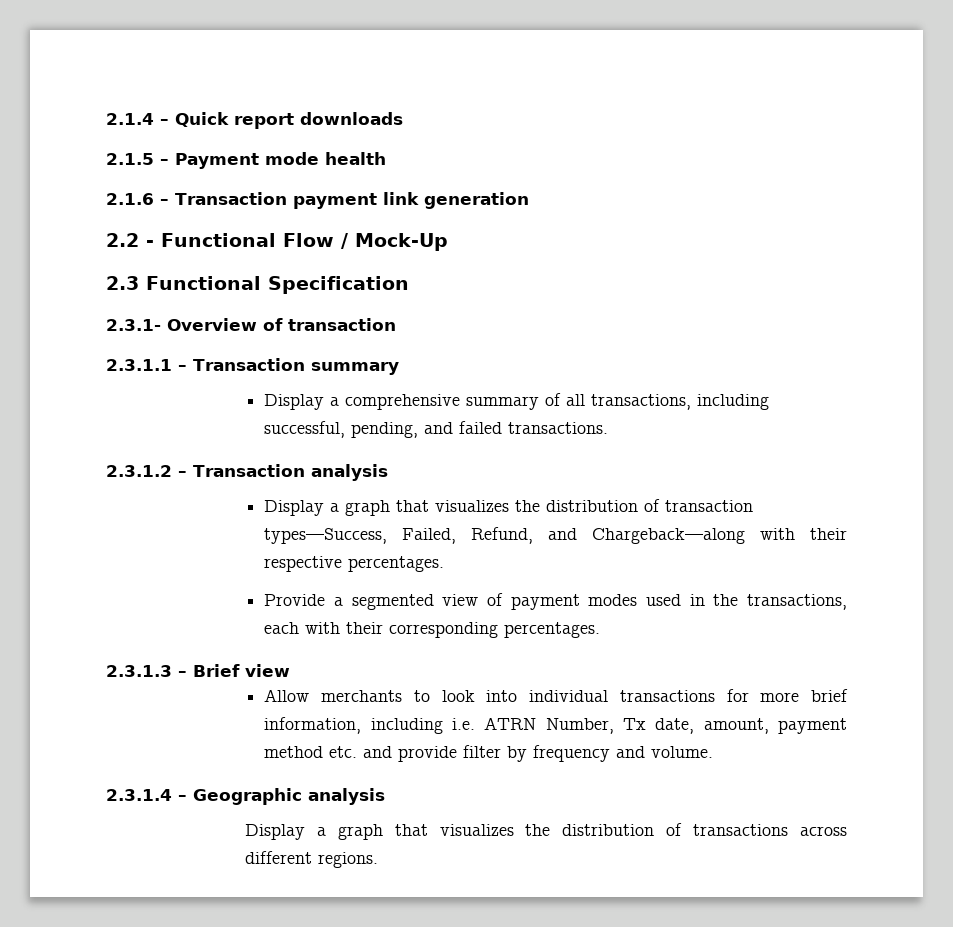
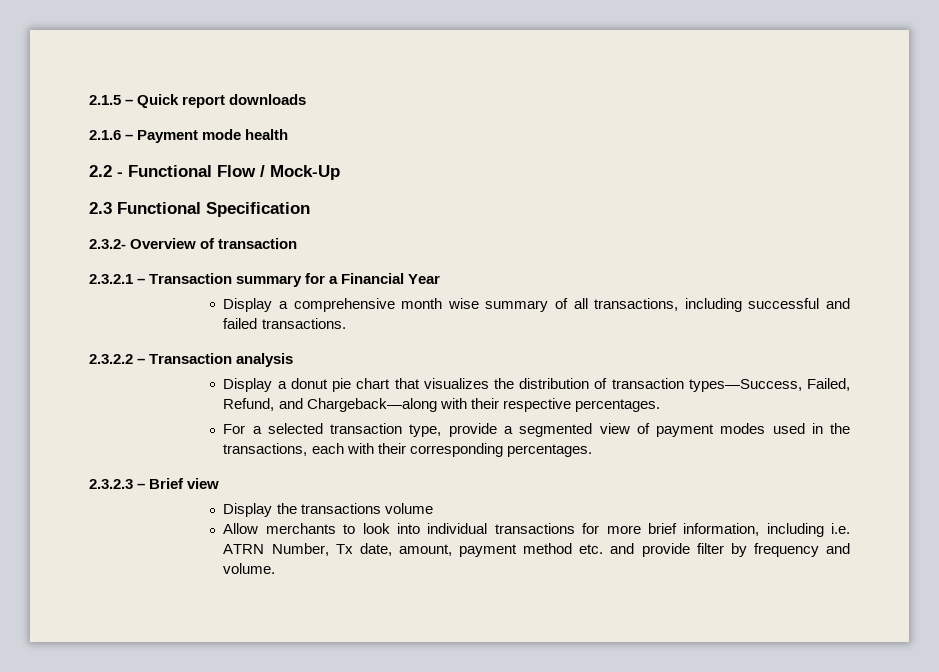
- 2.1.4 – Quick report downloads
+ 2.1.5 – Quick report downloads
- 2.1.5 – Payment mode health
+ 2.1.6 – Payment mode health
- 2.1.6 – Transaction payment link generation
- 2.3.1- Overview of transaction
+ 2.3.2- Overview of transaction
- 2.3.1.1 – Transaction summary
+ 2.3.2.1 – Transaction summary for a Financial Year
- Display a comprehensive summary of all transactions, including successful, pending, and failed transactions.
+ Display a comprehensive month wise summary of all transactions, including successful and failed transactions.
- 2.3.1.2 – Transaction analysis
+ 2.3.2.2 – Transaction analysis
- Display a graph that visualizes the distribution of transaction types—Success, Failed, Refund, and Chargeback—along with their respective percentages.
+ Display a donut pie chart that visualizes the distribution of transaction types—Success, Failed, Refund, and Chargeback—along with their respective percentages.
- Provide a segmented view of payment modes used in the transactions, each with their corresponding percentages.
+ For a selected transaction type, provide a segmented view of payment modes used in the transactions, each with their corresponding percentages.
- 2.3.1.3 – Brief view
+ 2.3.2.3 – Brief view
+ Display the transactions volume
- 2.3.1.4 – Geographic analysis
- Display a graph that visualizes the distribution of transactions across different regions.

